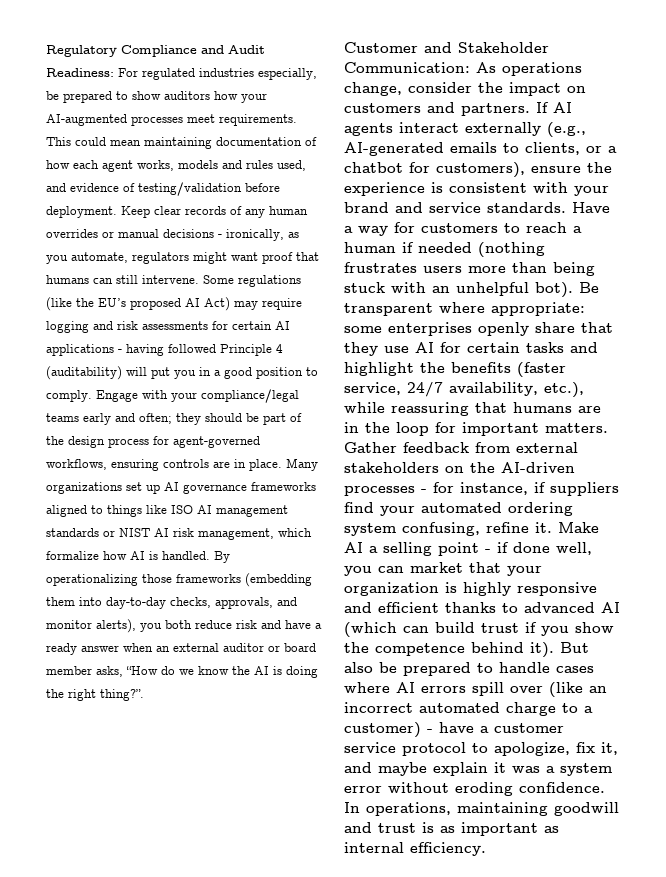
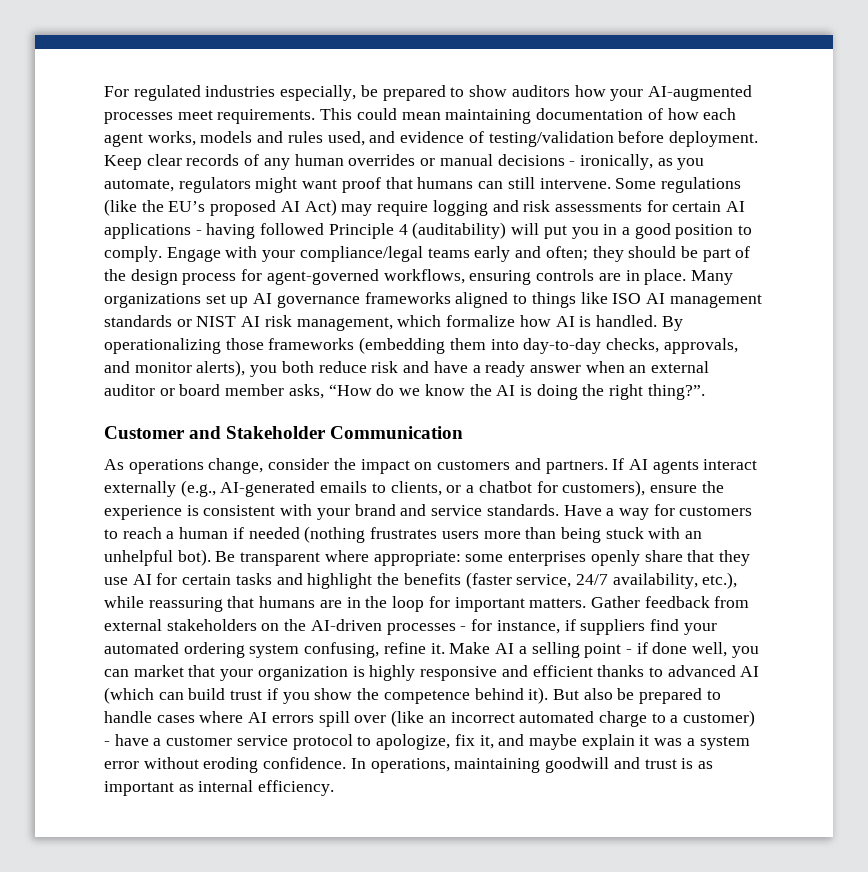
- Regulatory Compliance and Audit Readiness: For regulated industries especially, be prepared to show auditors how your AI-augmented processes meet requirements.
+ For regulated industries especially, be prepared to show auditors how your AI-augmented processes meet requirements.
- Customer and Stakeholder Communication: As operations change, consider the impact on customers and partners.
+ Customer and Stakeholder Communication
+ As operations change, consider the impact on customers and partners.

